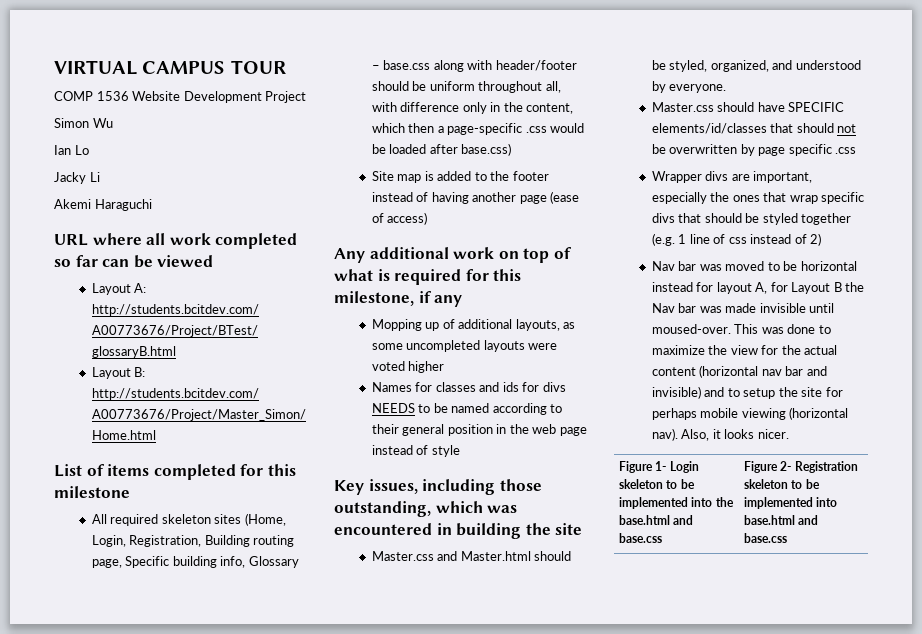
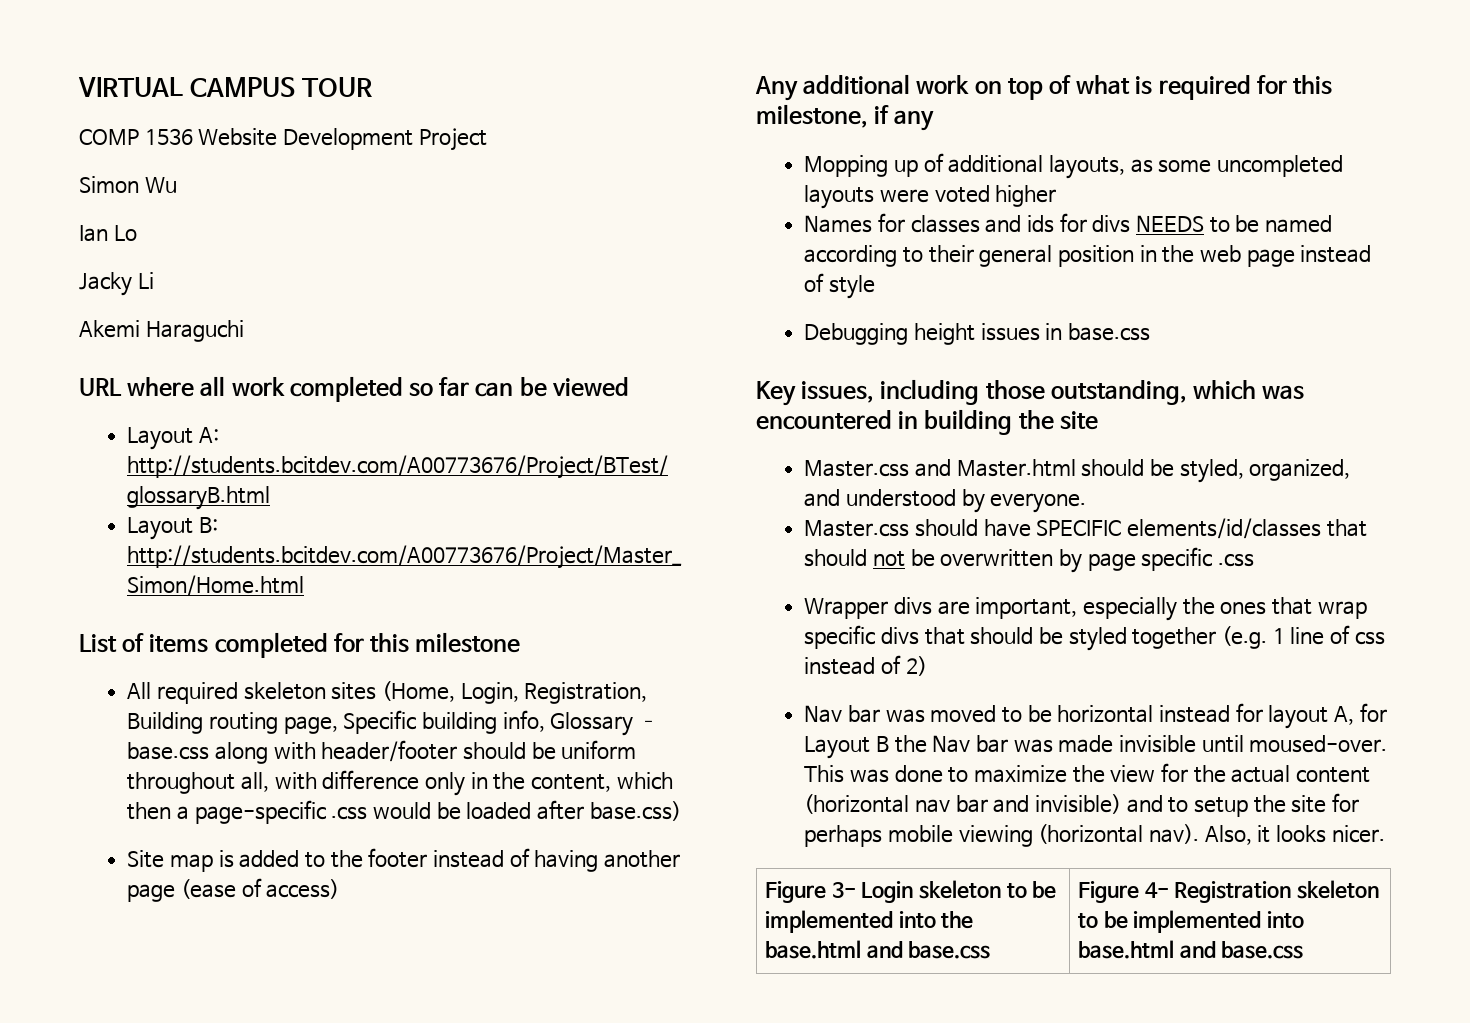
+ Debugging height issues in base.css
- Figure 1- Login skeleton to be implemented into the base.html and base.css | Figure 2- Registration skeleton to be implemented into base.html and base.css
+ Figure 3- Login skeleton to be implemented into the base.html and base.css | Figure 4- Registration skeleton to be implemented into base.html and base.css

